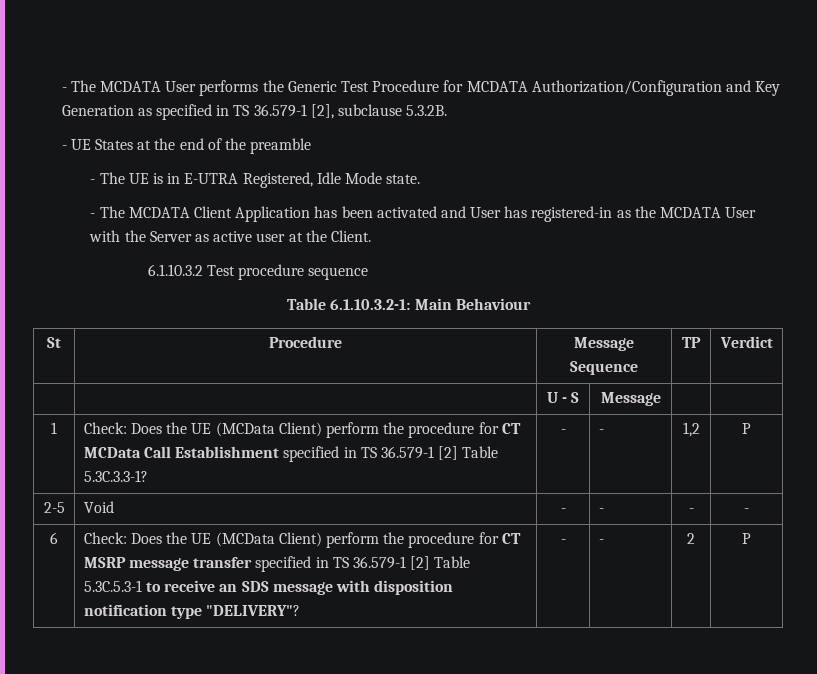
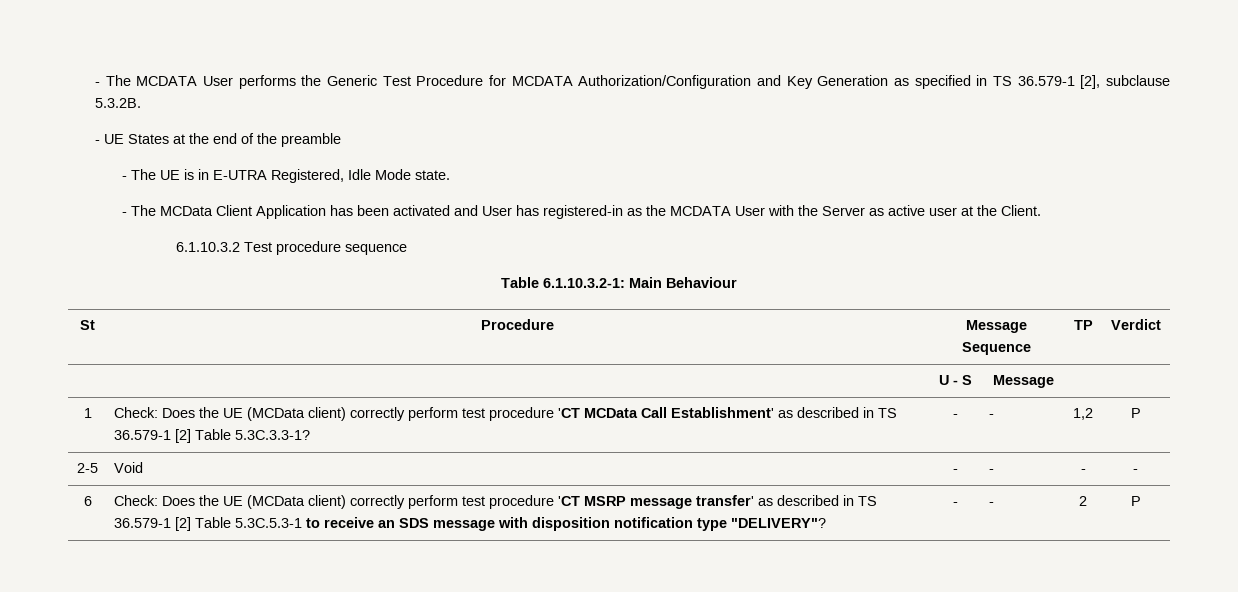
- - The MCDATA Client Application has been activated and User has registered-in as the MCDATA User with the Server as active user at the Client.
+ - The MCData Client Application has been activated and User has registered-in as the MCDATA User with the Server as active user at the Client.
- 1 | Check: Does the UE (MCData Client) perform the procedure for CT MCData Call Establishment specified in TS 36.579-1 [2] Table 5.3C.3.3-1? | - | - | 1,2 | P
+ 1 | Check: Does the UE (MCData client) correctly perform test procedure 'CT MCData Call Establishment' as described in TS 36.579-1 [2] Table 5.3C.3.3-1? | - | - | 1,2 | P
- 6 | Check: Does the UE (MCData Client) perform the procedure for CT MSRP message transfer specified in TS 36.579-1 [2] Table 5.3C.5.3-1 to receive an SDS message with disposition notification type "DELIVERY"? | - | - | 2 | P
+ 6 | Check: Does the UE (MCData client) correctly perform test procedure 'CT MSRP message transfer' as described in TS 36.579-1 [2] Table 5.3C.5.3-1 to receive an SDS message with disposition notification type "DELIVERY"? | - | - | 2 | P

